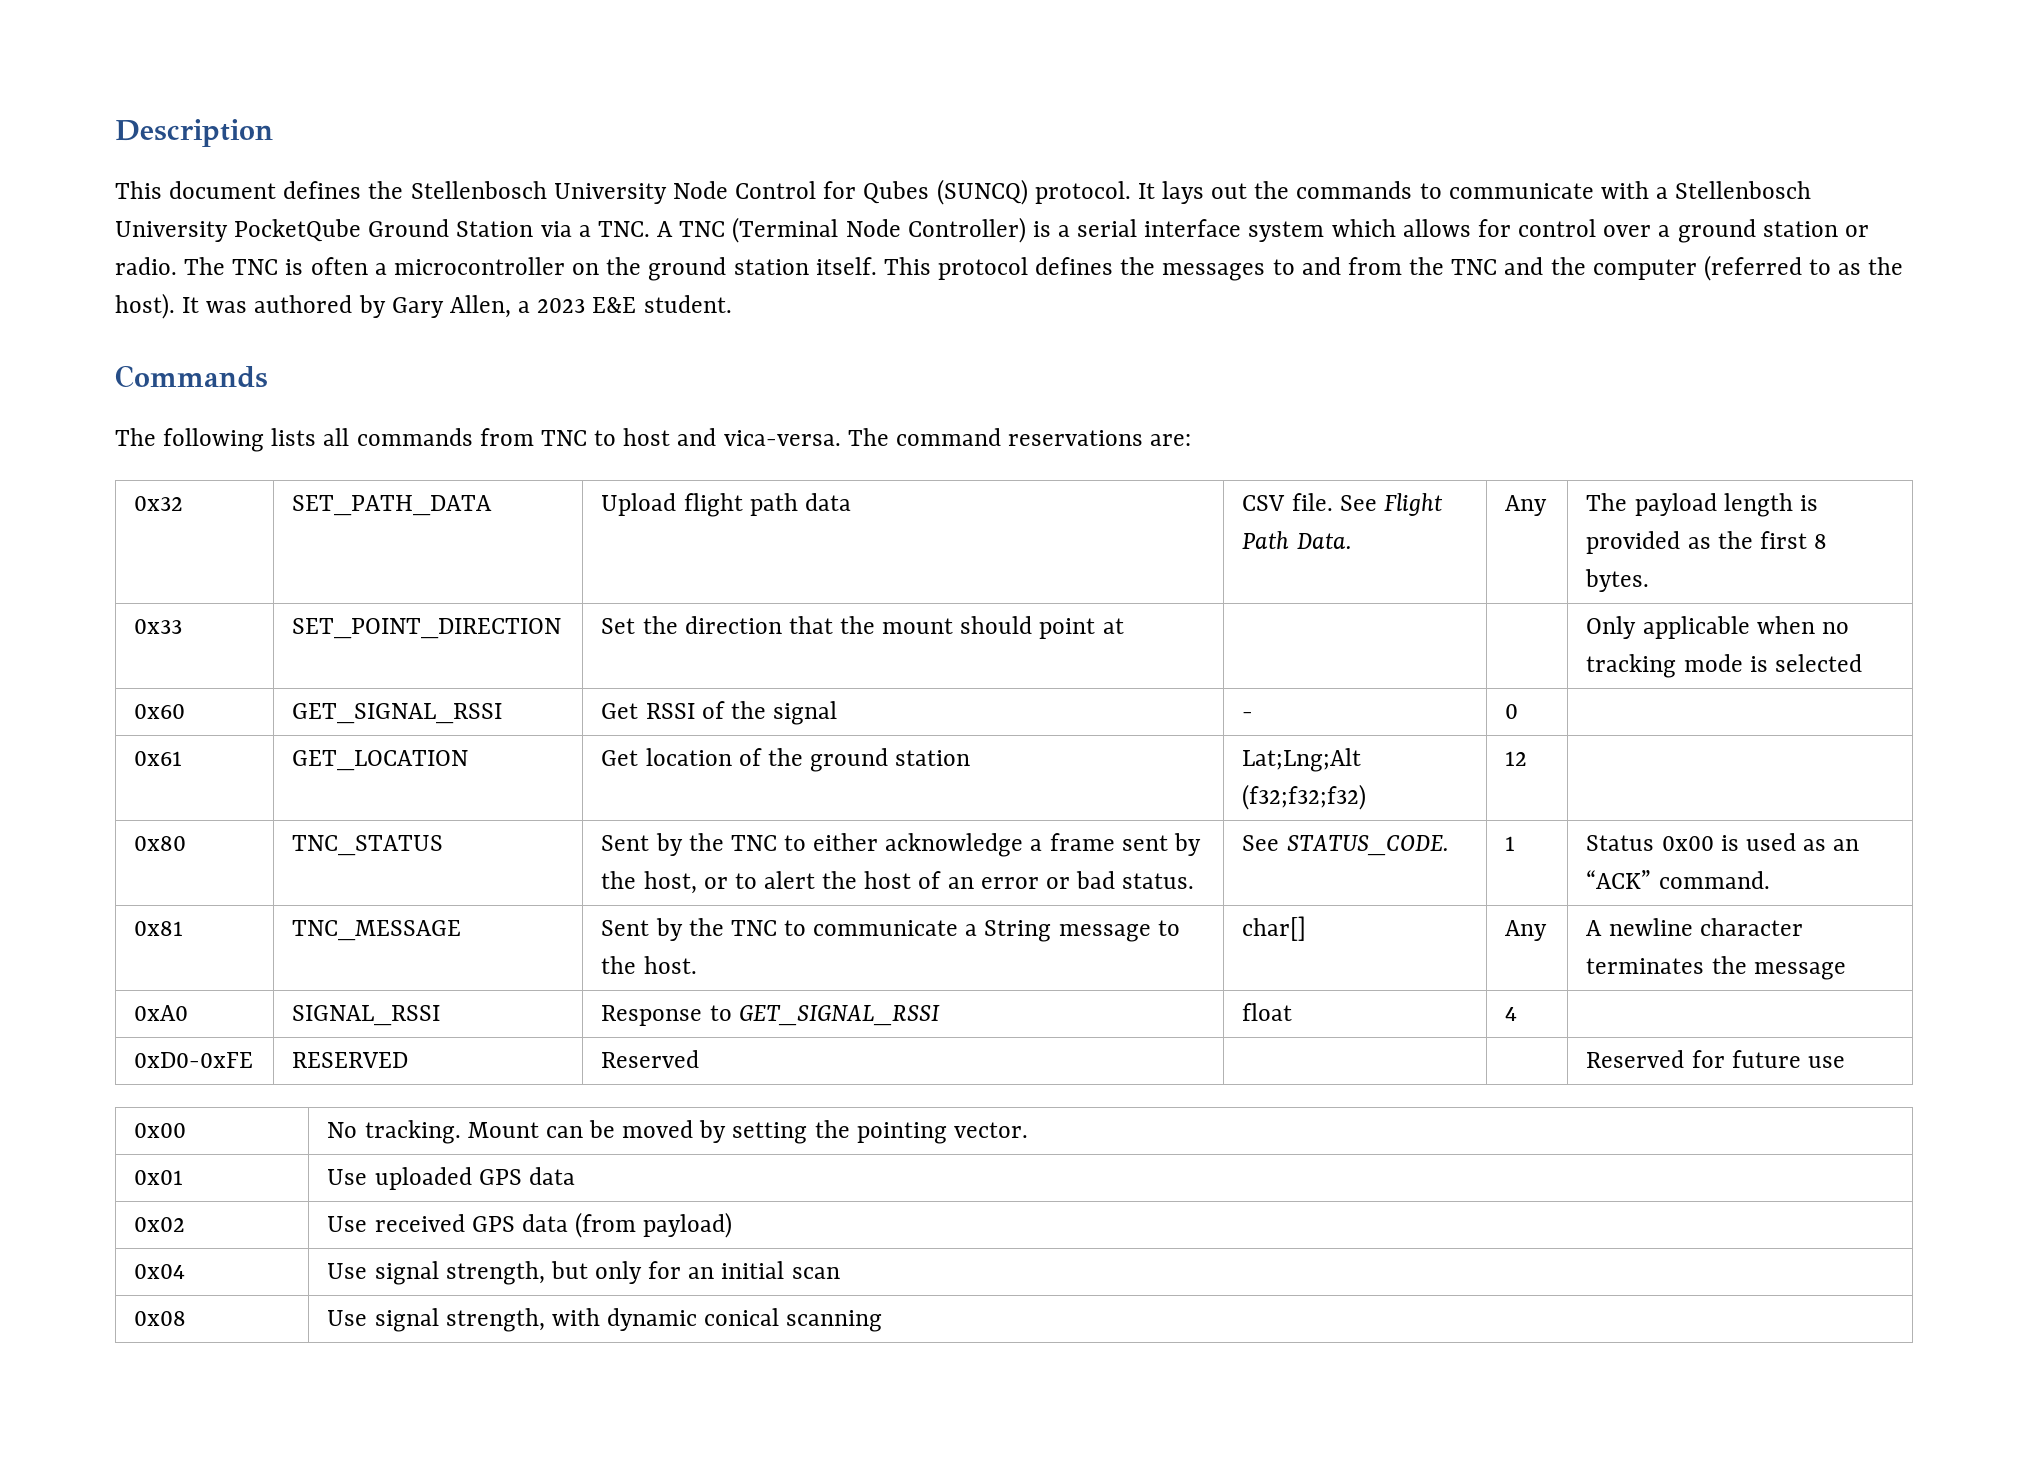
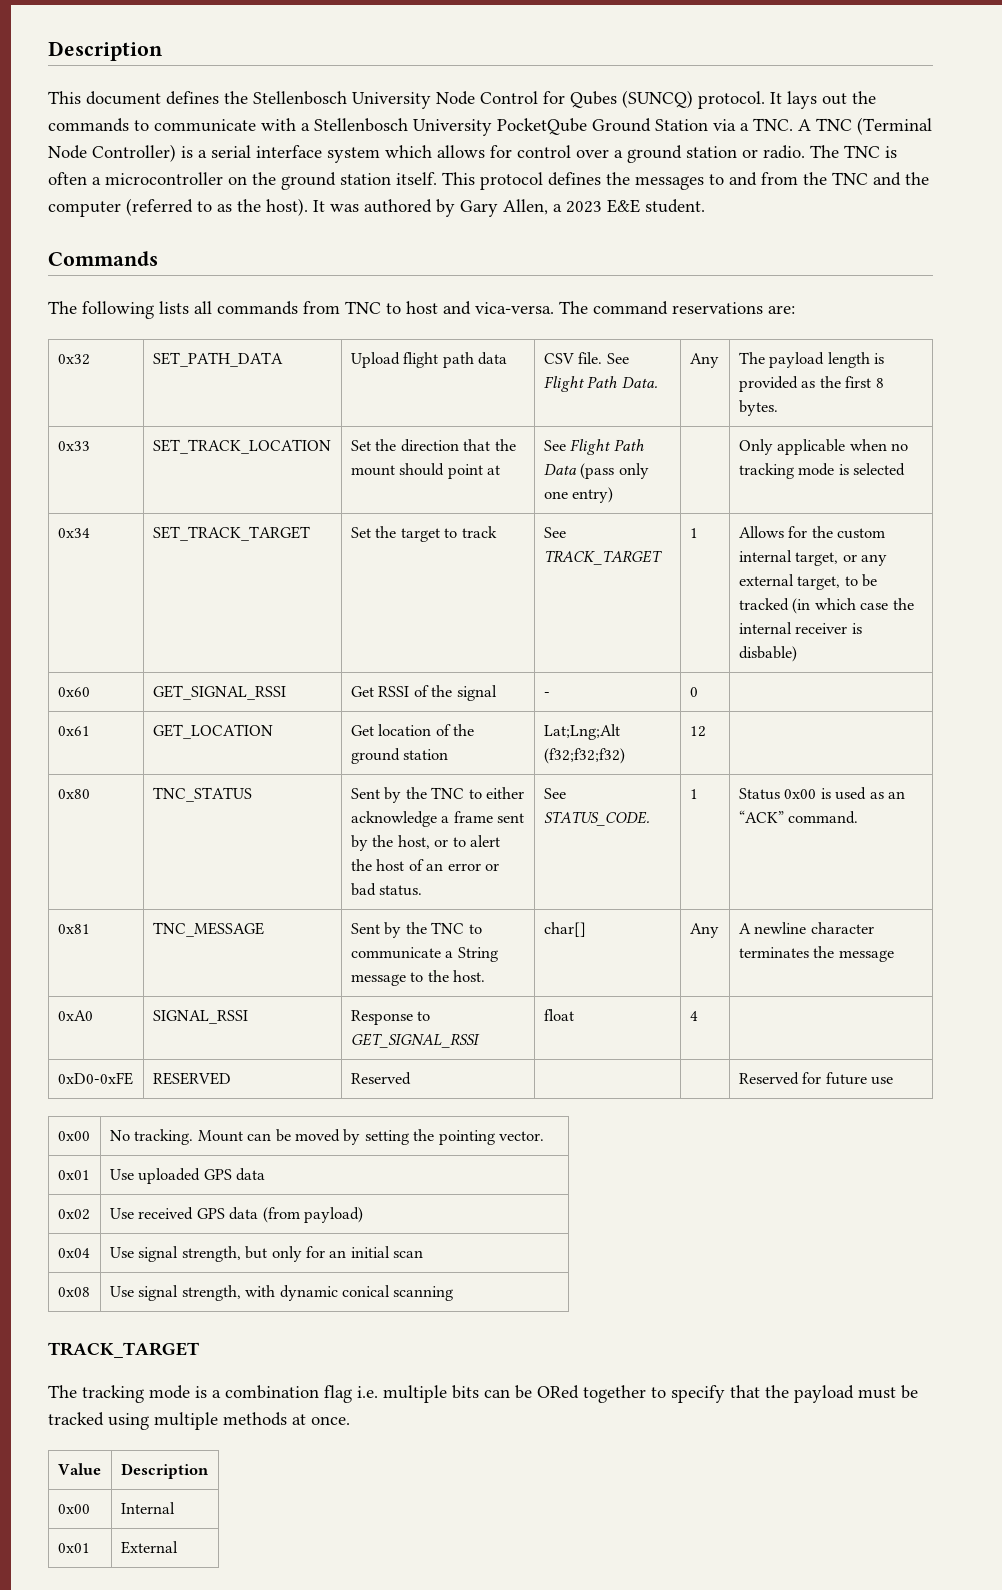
- 0x33 | SET_POINT_DIRECTION | Set the direction that the mount should point at | | | Only applicable when no tracking mode is selected
+ 0x33 | SET_TRACK_LOCATION | Set the direction that the mount should point at | See Flight Path Data (pass only one entry) | | Only applicable when no tracking mode is selected
+ 0x34 | SET_TRACK_TARGET | Set the target to track | See TRACK_TARGET | 1 | Allows for the custom internal target, or any external target, to be tracked (in which case the internal receiver is disbable)
  0x08 | Use signal strength, with dynamic conical scanning
+ TRACK_TARGET
+ The tracking mode is a combination flag i.e. multiple bits can be ORed together to specify that the payload must be tracked using multiple methods at once.
+ Value | Description
+ 0x00 | Internal
+ 0x01 | External

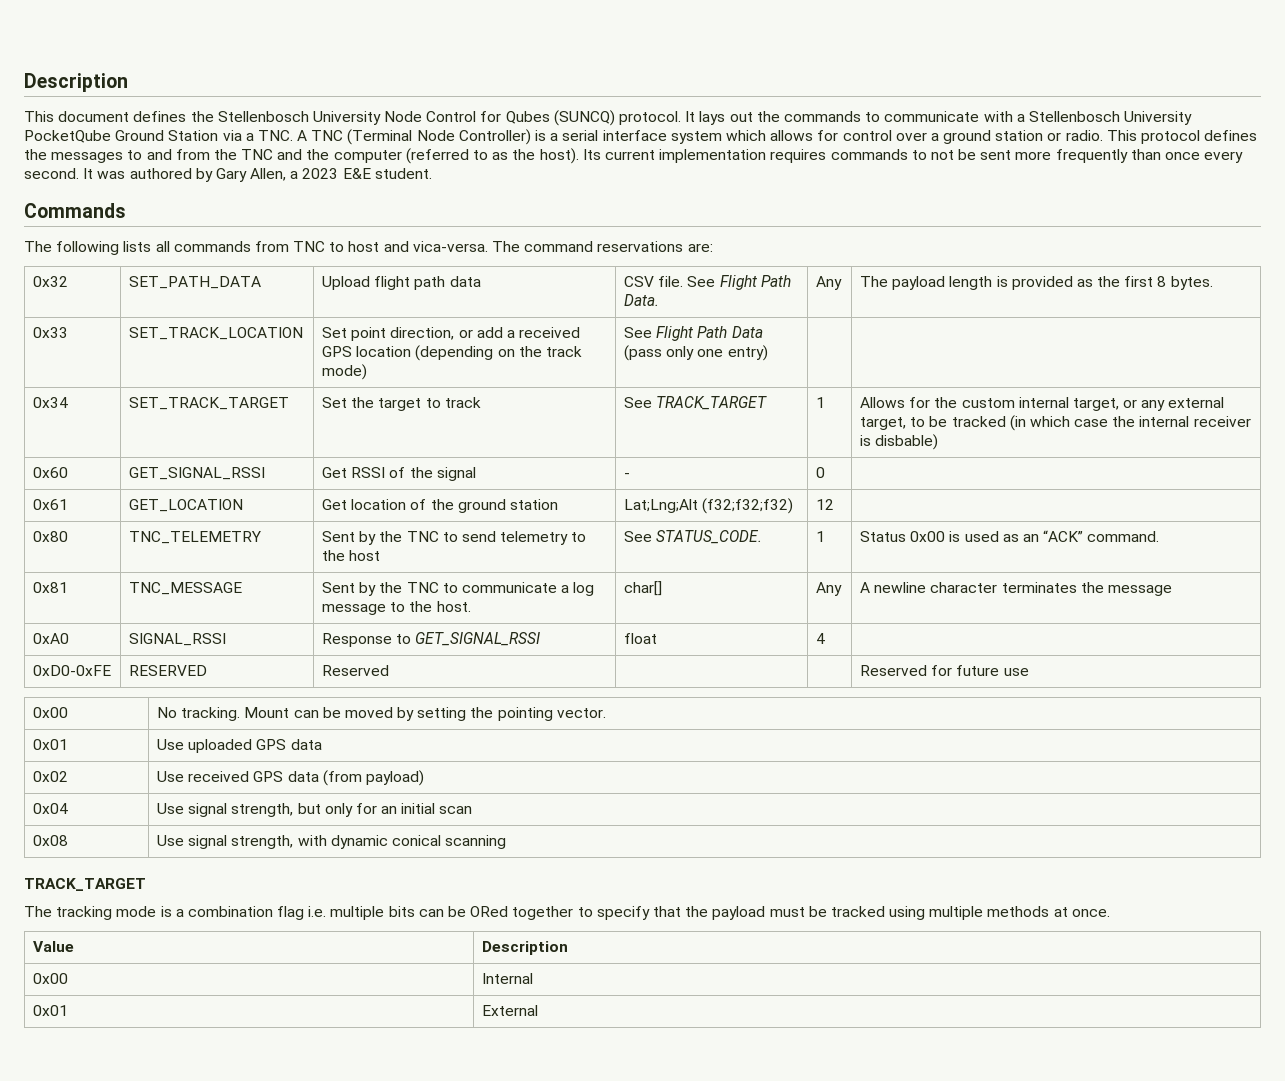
- The TNC is often a microcontroller on the ground station itself.
+ Its current implementation requires commands to not be sent more frequently than once every second.
- 0x33 | SET_TRACK_LOCATION | Set the direction that the mount should point at | See Flight Path Data (pass only one entry) | | Only applicable when no tracking mode is selected
+ 0x33 | SET_TRACK_LOCATION | Set point direction, or add a received GPS location (depending on the track mode) | See Flight Path Data (pass only one entry) | |
- 0x80 | TNC_STATUS | Sent by the TNC to either acknowledge a frame sent by the host, or to alert the host of an error or bad status. | See STATUS_CODE. | 1 | Status 0x00 is used as an “ACK” command.
+ 0x80 | TNC_TELEMETRY | Sent by the TNC to send telemetry to the host | See STATUS_CODE. | 1 | Status 0x00 is used as an “ACK” command.
- 0x81 | TNC_MESSAGE | Sent by the TNC to communicate a String message to the host. | char[] | Any | A newline character terminates the message
+ 0x81 | TNC_MESSAGE | Sent by the TNC to communicate a log message to the host. | char[] | Any | A newline character terminates the message

